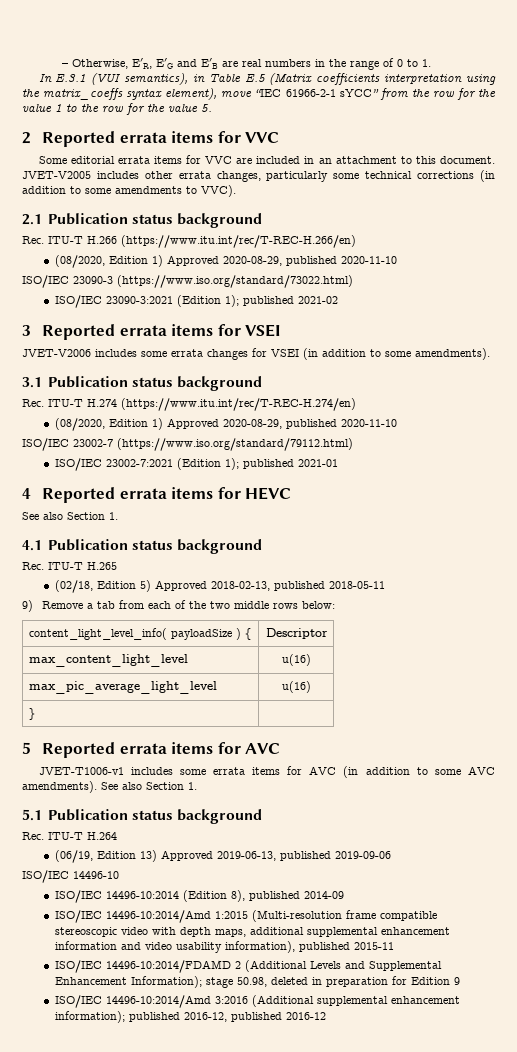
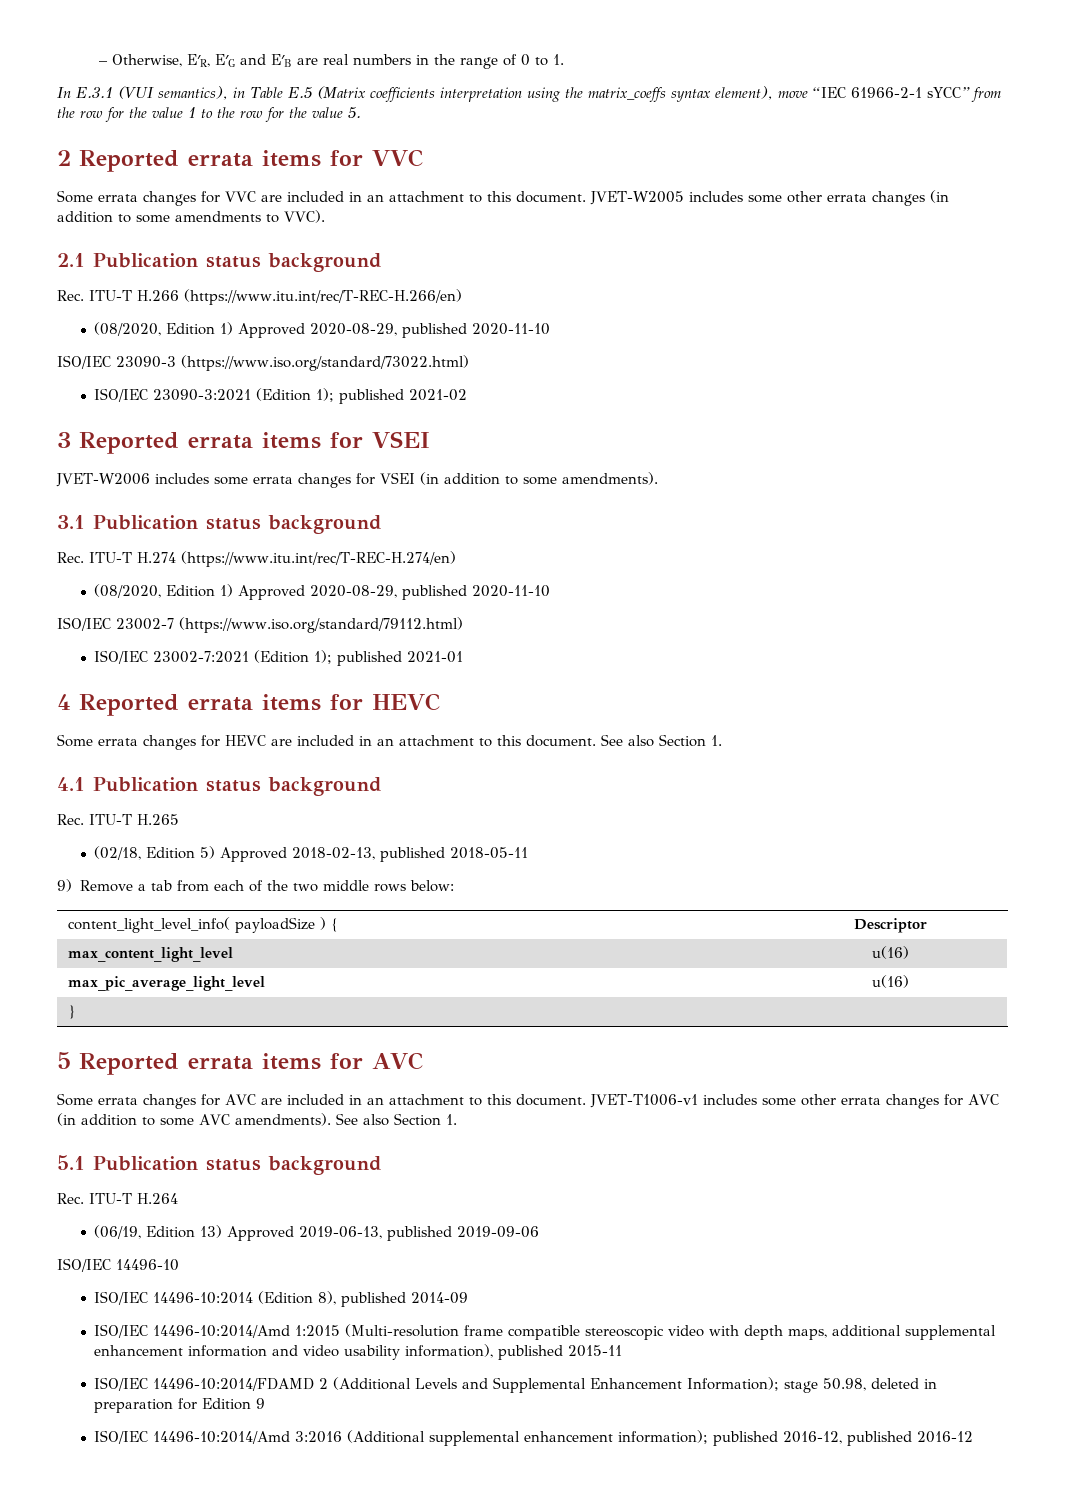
- Some editorial errata items for VVC are included in an attachment to this document.
+ Some errata changes for VVC are included in an attachment to this document.
- JVET-V2005 includes other errata changes, particularly some technical corrections (in addition to some amendments to VVC).
+ JVET-W2005 includes some other errata changes (in addition to some amendments to VVC).
- JVET-V2006 includes some errata changes for VSEI (in addition to some amendments).
+ JVET-W2006 includes some errata changes for VSEI (in addition to some amendments).
+ Some errata changes for HEVC are included in an attachment to this document.
- JVET-T1006-v1 includes some errata items for AVC (in addition to some AVC amendments).
+ Some errata changes for AVC are included in an attachment to this document. JVET-T1006-v1 includes some other errata changes for AVC (in addition to some AVC amendments).

